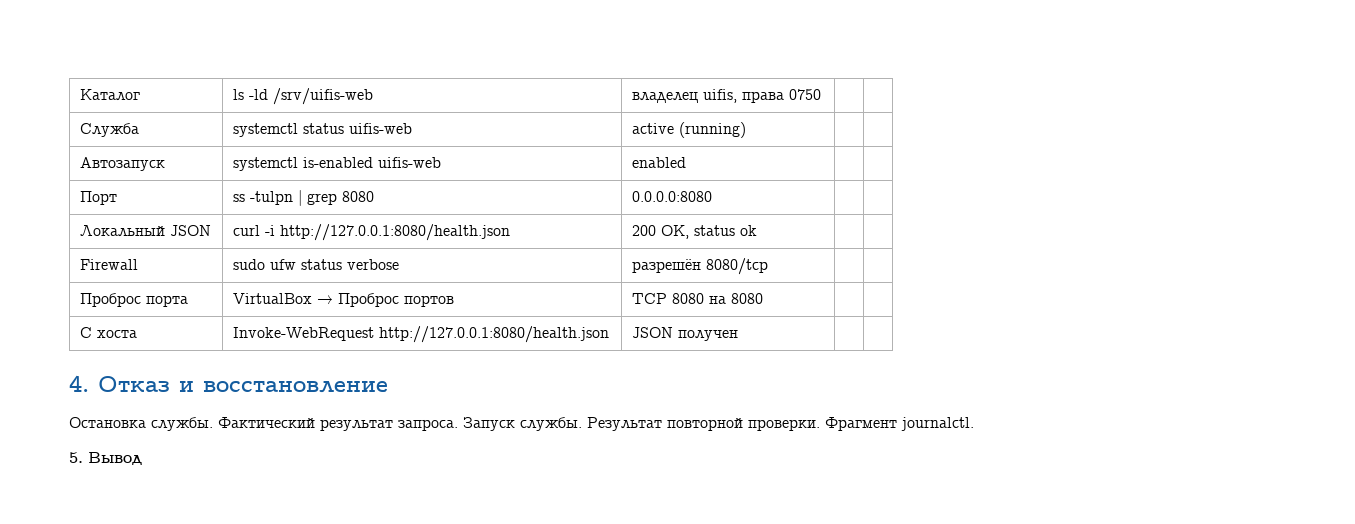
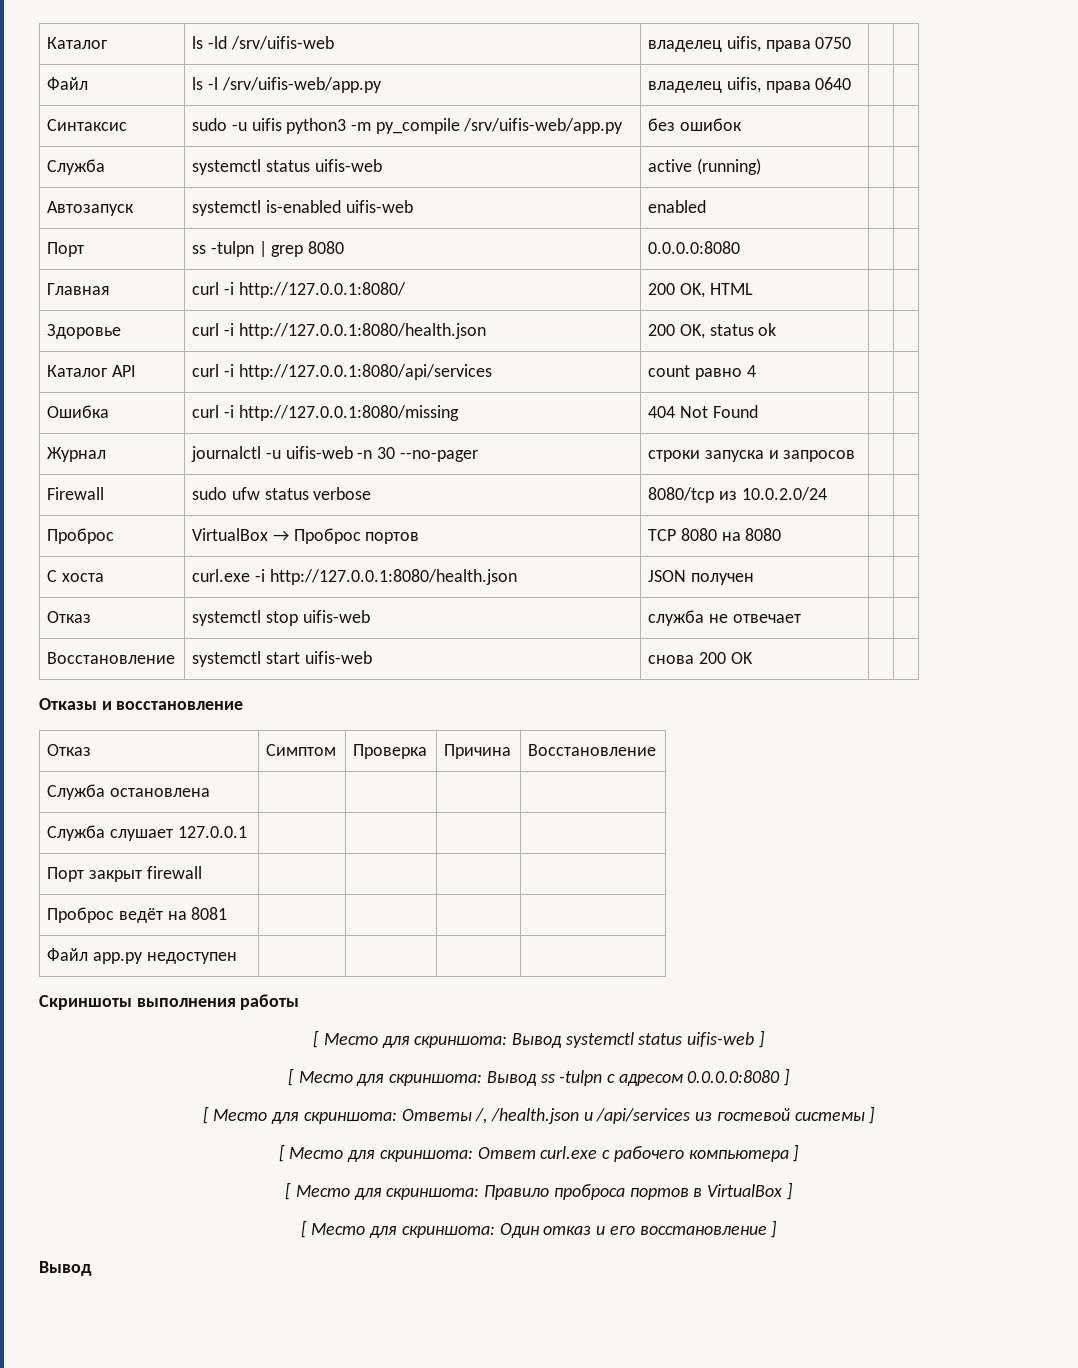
+ Файл | ls -l /srv/uifis-web/app.py | владелец uifis, права 0640 | |
+ Синтаксис | sudo -u uifis python3 -m py_compile /srv/uifis-web/app.py | без ошибок | |
- Локальный JSON | curl -i http://127.0.0.1:8080/health.json | 200 OK, status ok | |
+ Главная | curl -i http://127.0.0.1:8080/ | 200 OK, HTML | |
+ Здоровье | curl -i http://127.0.0.1:8080/health.json | 200 OK, status ok | |
+ Каталог API | curl -i http://127.0.0.1:8080/api/services | count равно 4 | |
+ Ошибка | curl -i http://127.0.0.1:8080/missing | 404 Not Found | |
+ Журнал | journalctl -u uifis-web -n 30 --no-pager | строки запуска и запросов | |
- Firewall | sudo ufw status verbose | разрешён 8080/tcp | |
- Проброс порта | VirtualBox → Проброс портов | TCP 8080 на 8080 | |
+ Firewall | sudo ufw status verbose | 8080/tcp из 10.0.2.0/24 | |
+ Проброс | VirtualBox → Проброс портов | TCP 8080 на 8080 | |
- С хоста | Invoke-WebRequest http://127.0.0.1:8080/health.json | JSON получен | |
+ С хоста | curl.exe -i http://127.0.0.1:8080/health.json | JSON получен | |
- 4. Отказ и восстановление
- Остановка службы. Фактический результат запроса. Запуск службы. Результат повторной проверки. Фрагмент journalctl.
- 5. Вывод
+ Отказ | systemctl stop uifis-web | служба не отвечает | |
+ Восстановление | systemctl start uifis-web | снова 200 OK | |
+ Отказы и восстановление
+ Отказ | Симптом | Проверка | Причина | Восстановление
+ Служба остановлена | | | |
+ Служба слушает 127.0.0.1 | | | |
+ Порт закрыт firewall | | | |
+ Проброс ведёт на 8081 | | | |
+ Файл app.py недоступен | | | |
+ Скриншоты выполнения работы
+ [ Место для скриншота: Вывод systemctl status uifis-web ]
+ [ Место для скриншота: Вывод ss -tulpn с адресом 0.0.0.0:8080 ]
+ [ Место для скриншота: Ответы /, /health.json и /api/services из гостевой системы ]
+ [ Место для скриншота: Ответ curl.exe с рабочего компьютера ]
+ [ Место для скриншота: Правило проброса портов в VirtualBox ]
+ [ Место для скриншота: Один отказ и его восстановление ]
+ Вывод

